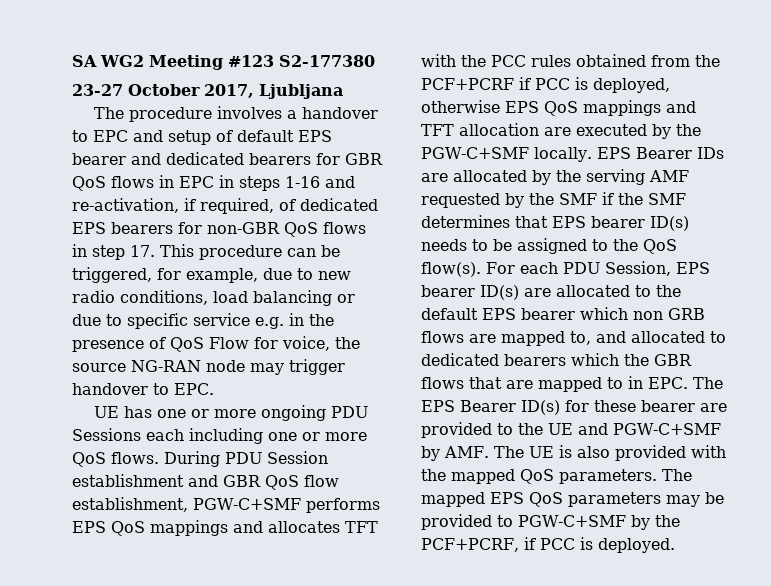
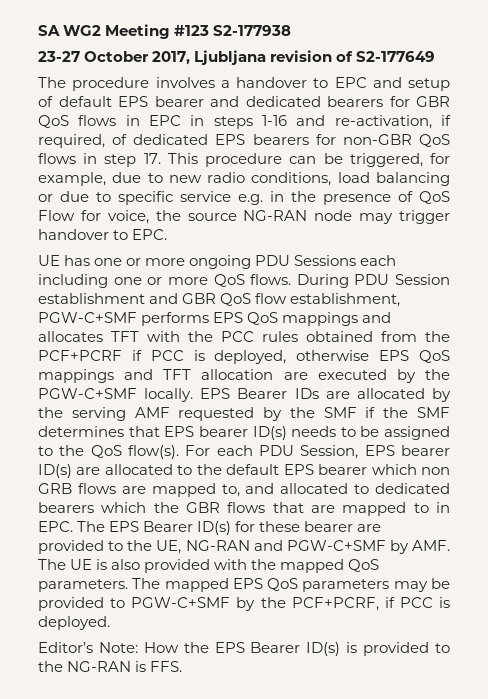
- SA WG2 Meeting #123 S2-177380
+ SA WG2 Meeting #123 S2-177938
- 23-27 October 2017, Ljubljana
+ 23-27 October 2017, Ljubljana revision of S2-177649
- For each PDU Session, EPS bearer ID(s) are allocated to the default EPS bearer which non GRB flows are mapped to, and allocated to dedicated bearers which the GBR flows that are mapped to in EPC. The EPS Bearer ID(s) for these bearer are provided to the UE and PGW-C+SMF by AMF. The UE is also provided with the mapped QoS parameters.
+ For each PDU Session, EPS bearer ID(s) are allocated to the default EPS bearer which non GRB flows are mapped to, and allocated to dedicated bearers which the GBR flows that are mapped to in EPC. The EPS Bearer ID(s) for these bearer are provided to the UE, NG-RAN and PGW-C+SMF by AMF. The UE is also provided with the mapped QoS parameters.
+ Editor’s Note: How the EPS Bearer ID(s) is provided to the NG-RAN is FFS.

